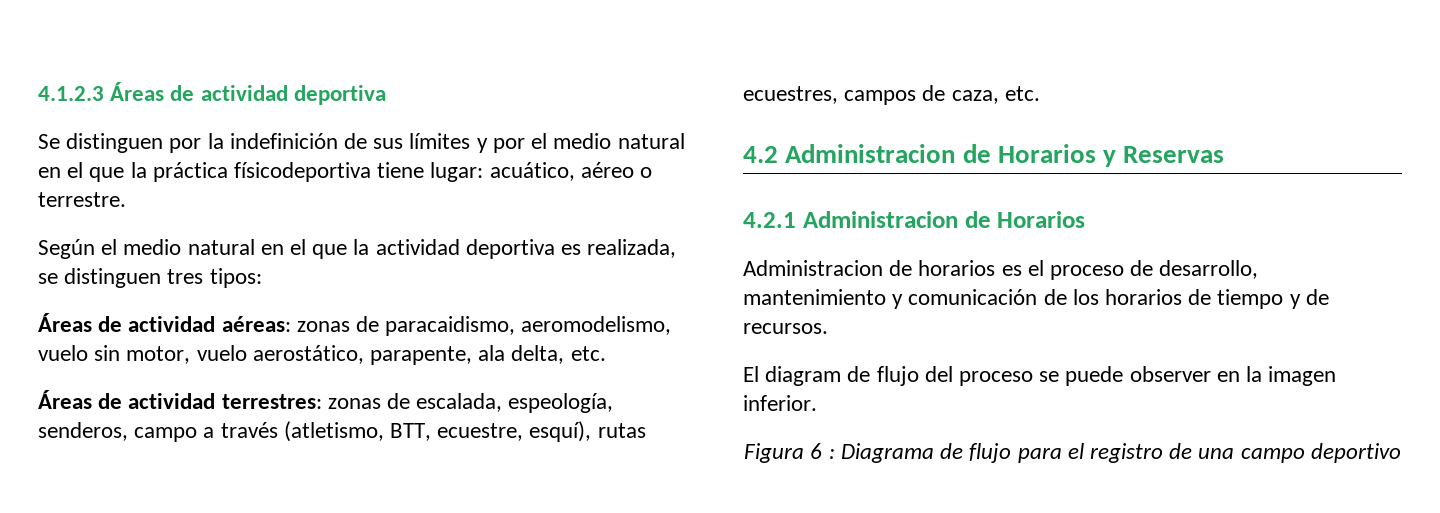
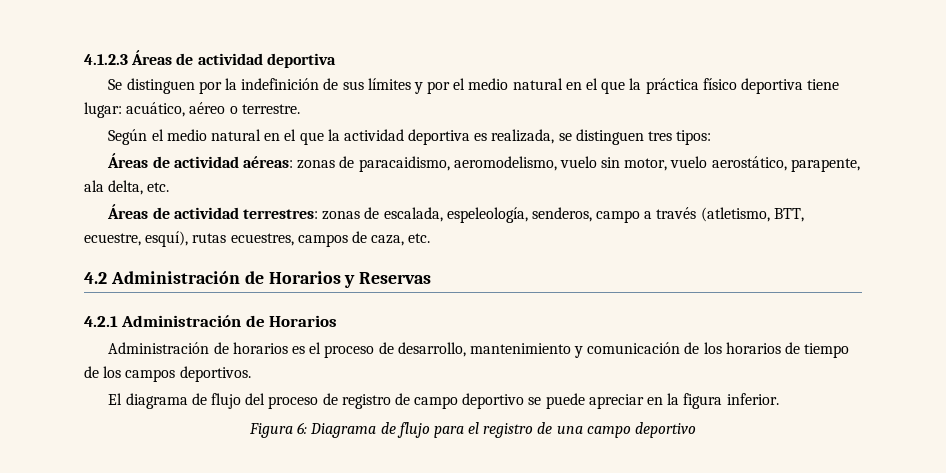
- Se distinguen por la indefinición de sus límites y por el medio natural en el que la práctica físicodeportiva tiene lugar: acuático, aéreo o terrestre.
+ Se distinguen por la indefinición de sus límites y por el medio natural en el que la práctica físico deportiva tiene lugar: acuático, aéreo o terrestre.
- Áreas de actividad terrestres: zonas de escalada, espeología, senderos, campo a través (atletismo, BTT, ecuestre, esquí), rutas ecuestres, campos de caza, etc.
+ Áreas de actividad terrestres: zonas de escalada, espeleología, senderos, campo a través (atletismo, BTT, ecuestre, esquí), rutas ecuestres, campos de caza, etc.
- 4.2 Administracion de Horarios y Reservas
+ 4.2 Administración de Horarios y Reservas
- 4.2.1 Administracion de Horarios
+ 4.2.1 Administración de Horarios
- Administracion de horarios es el proceso de desarrollo, mantenimiento y comunicación de los horarios de tiempo y de recursos.
+ Administración de horarios es el proceso de desarrollo, mantenimiento y comunicación de los horarios de tiempo de los campos deportivos.
- El diagram de flujo del proceso se puede observer en la imagen inferior.
+ El diagrama de flujo del proceso de registro de campo deportivo se puede apreciar en la figura inferior.
- Figura 6 : Diagrama de flujo para el registro de una campo deportivo
+ Figura 6: Diagrama de flujo para el registro de una campo deportivo

